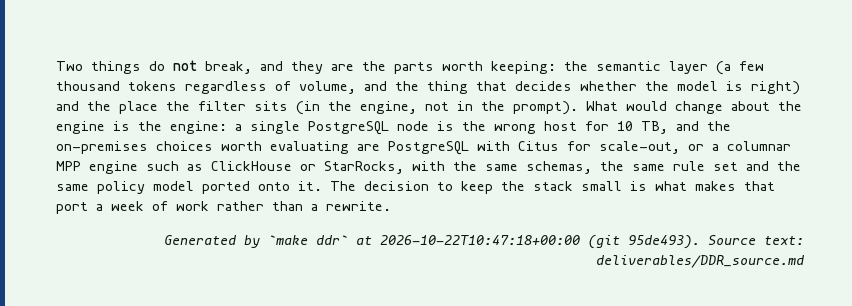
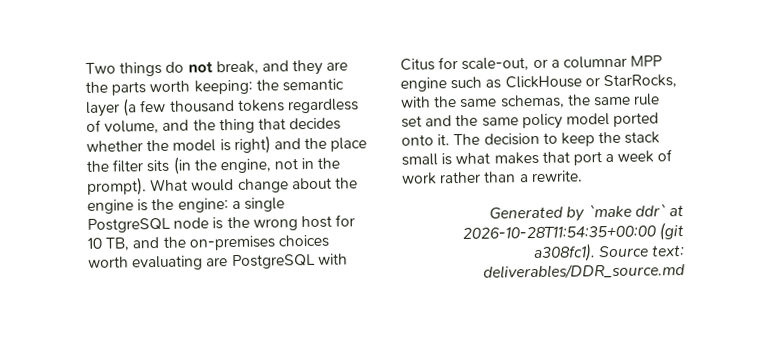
- Generated by `make ddr` at 2026-10-22T10:47:18+00:00 (git 95de493).
+ Generated by `make ddr` at 2026-10-28T11:54:35+00:00 (git a308fc1).

